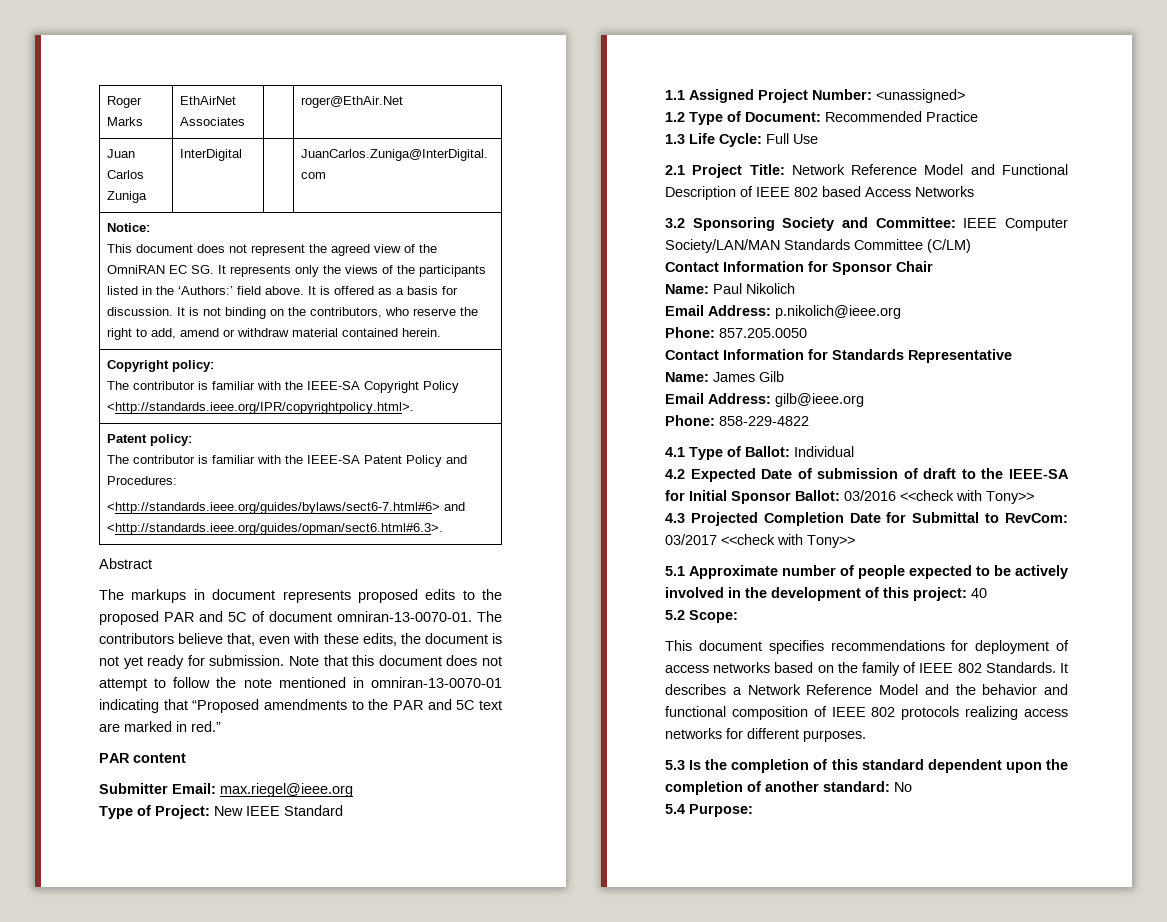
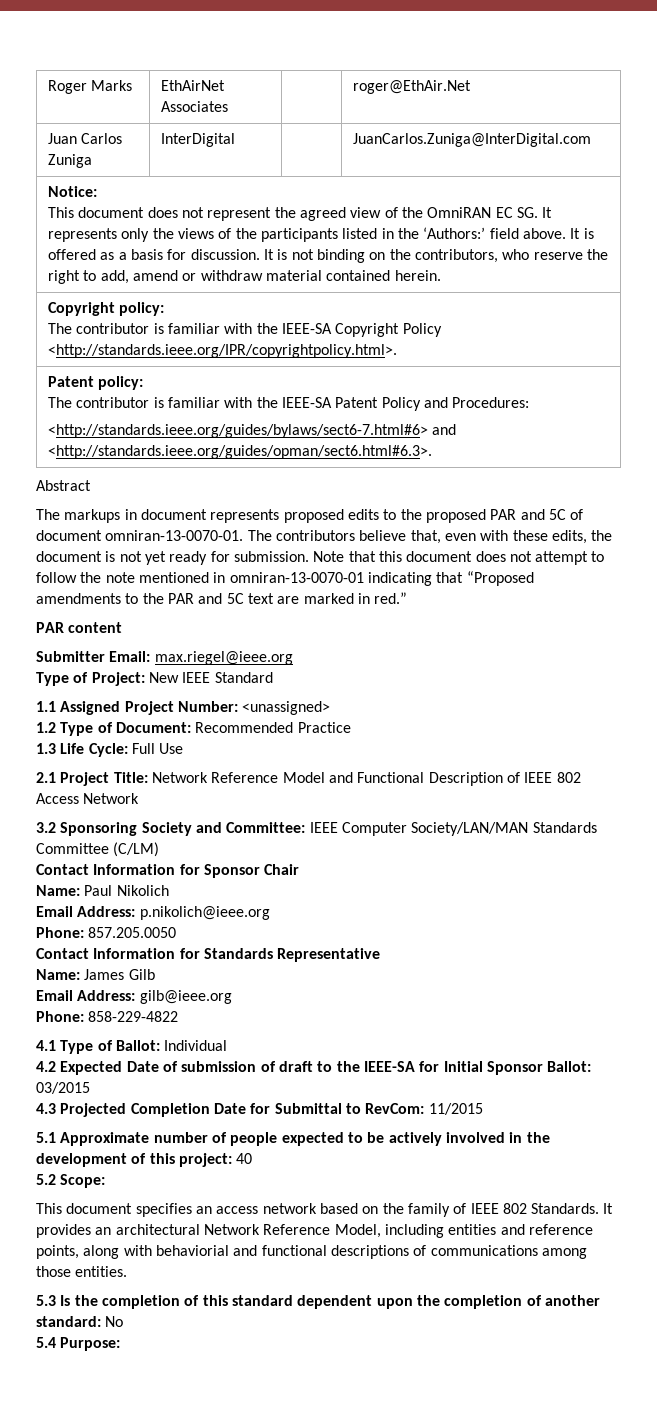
- 2.1 Project Title: Network Reference Model and Functional Description of IEEE 802 based Access Networks
+ 2.1 Project Title: Network Reference Model and Functional Description of IEEE 802 Access Network
- 4.2 Expected Date of submission of draft to the IEEE-SA for Initial Sponsor Ballot: 03/2016 <<check with Tony>>
+ 4.2 Expected Date of submission of draft to the IEEE-SA for Initial Sponsor Ballot: 03/2015
- 4.3 Projected Completion Date for Submittal to RevCom: 03/2017 <<check with Tony>>
+ 4.3 Projected Completion Date for Submittal to RevCom: 11/2015
- This document specifies recommendations for deployment of access networks based on the family of IEEE 802 Standards.
+ This document specifies an access network based on the family of IEEE 802 Standards.
- It describes a Network Reference Model and the behavior and functional composition of IEEE 802 protocols realizing access networks for different purposes.
+ It provides an architectural Network Reference Model, including entities and reference points, along with behaviorial and functional descriptions of communications among those entities.

